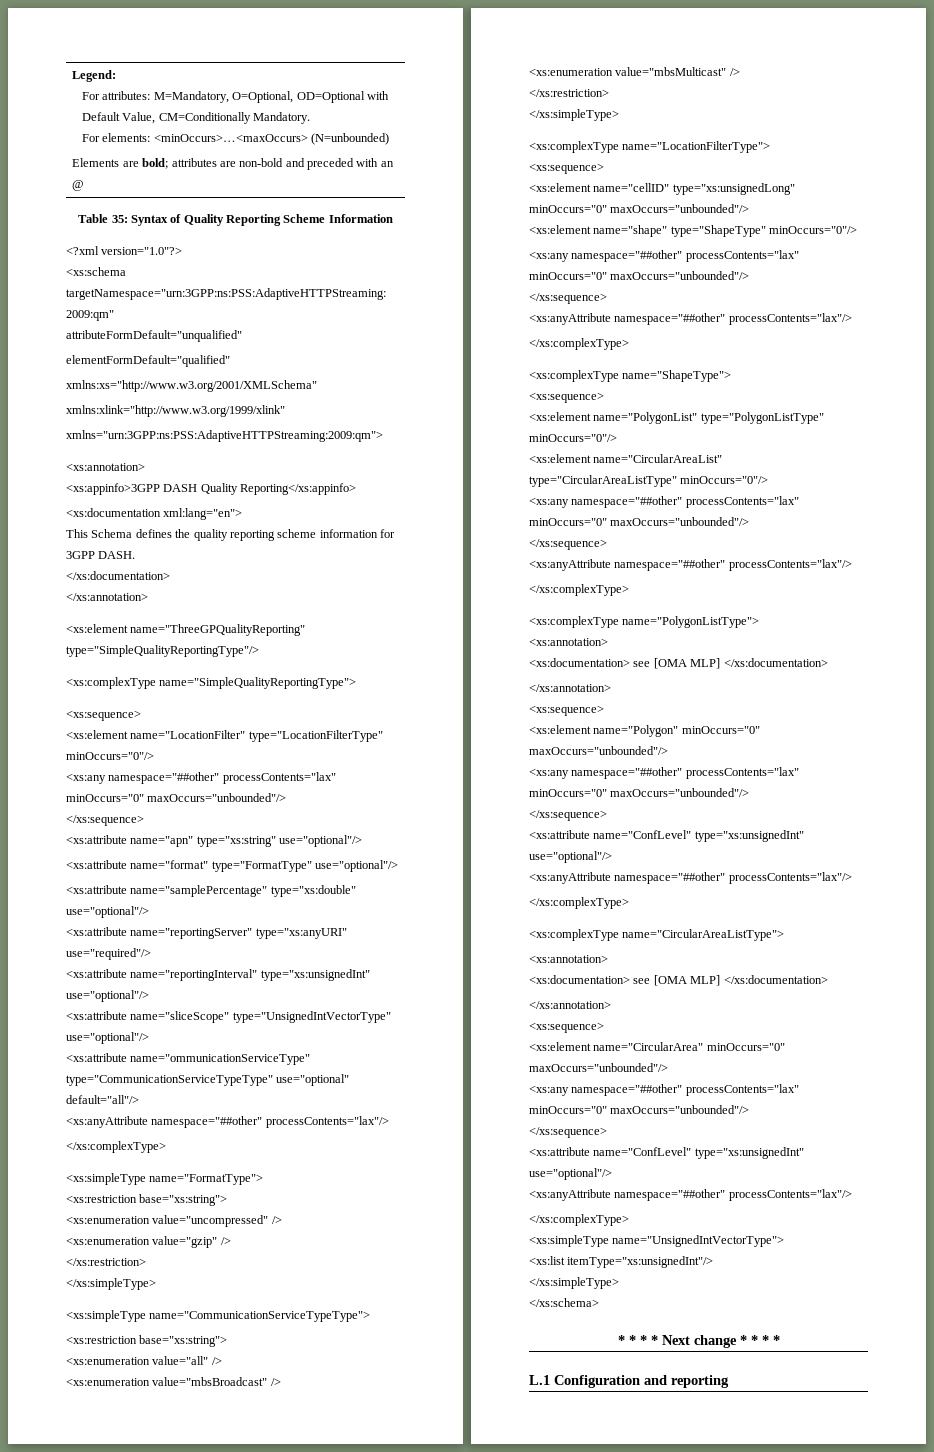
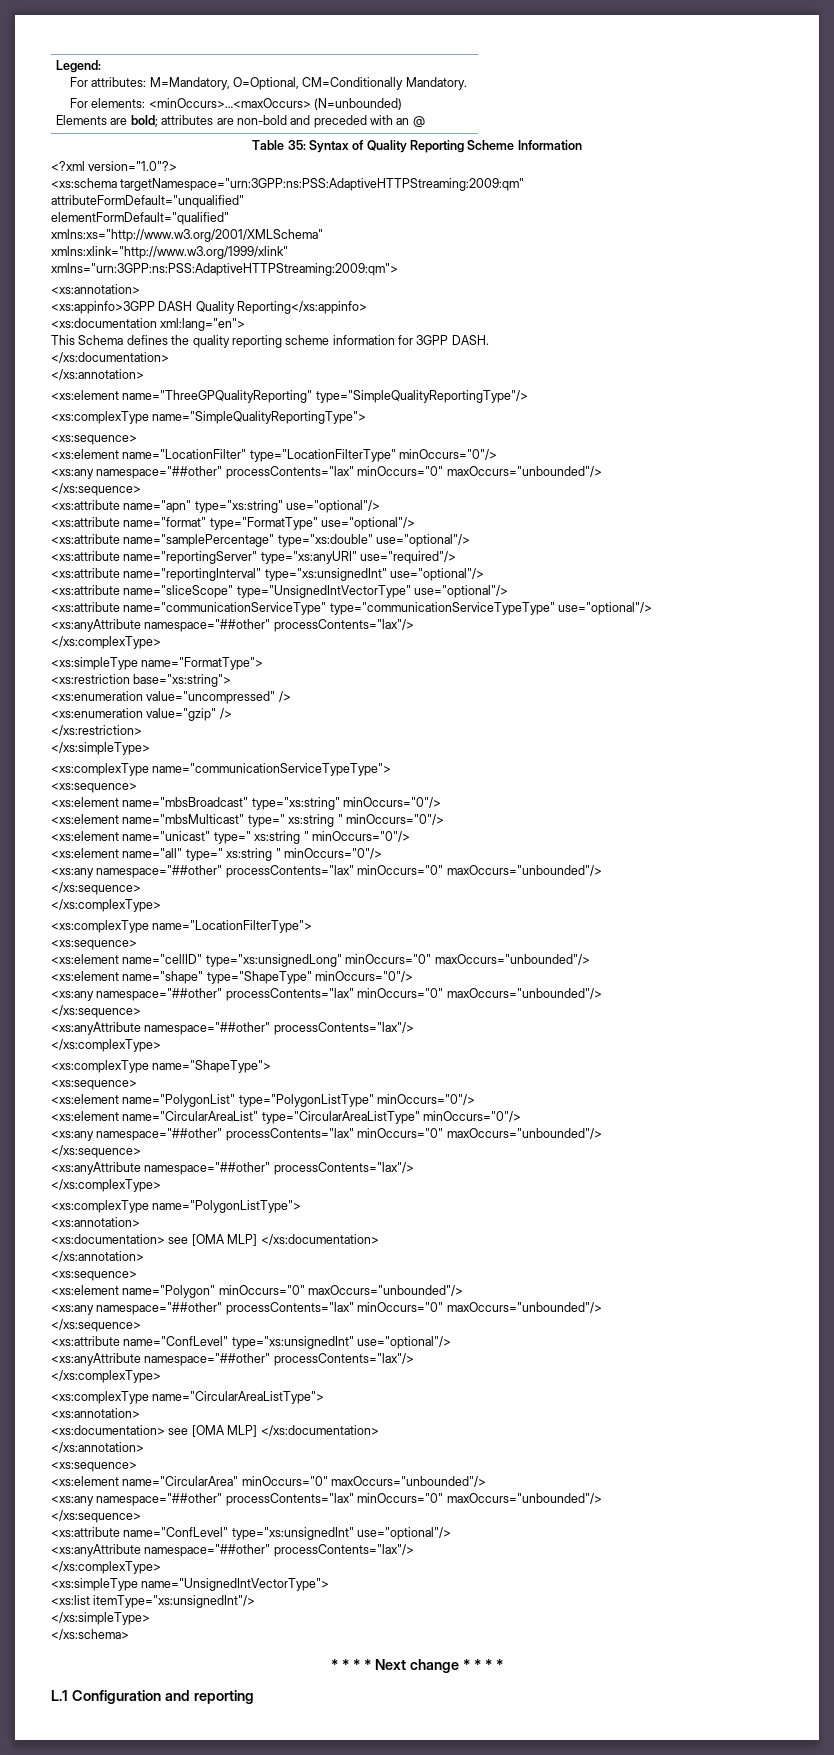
  Legend:
- For attributes: M=Mandatory, O=Optional, OD=Optional with Default Value, CM=Conditionally Mandatory.
+ For attributes: M=Mandatory, O=Optional, CM=Conditionally Mandatory.
- <xs:attribute name="ommunicationServiceType" type="CommunicationServiceTypeType" use="optional" default="all"/>
+ <xs:attribute name="communicationServiceType" type="communicationServiceTypeType" use="optional"/>
- <xs:simpleType name="CommunicationServiceTypeType">
- <xs:restriction base="xs:string">
- <xs:enumeration value="all" />
- <xs:enumeration value="mbsBroadcast" />
- <xs:enumeration value="mbsMulticast" />
- </xs:restriction>
- </xs:simpleType>
+ <xs:complexType name="communicationServiceTypeType">
+ <xs:sequence>
+ <xs:element name="mbsBroadcast" type="xs:string" minOccurs="0"/>
+ <xs:element name="mbsMulticast" type=" xs:string " minOccurs="0"/>
+ <xs:element name="unicast" type=" xs:string " minOccurs="0"/>
+ <xs:element name="all" type=" xs:string " minOccurs="0"/>
+ <xs:any namespace="##other" processContents="lax" minOccurs="0" maxOccurs="unbounded"/>
+ </xs:sequence>
+ </xs:complexType>

